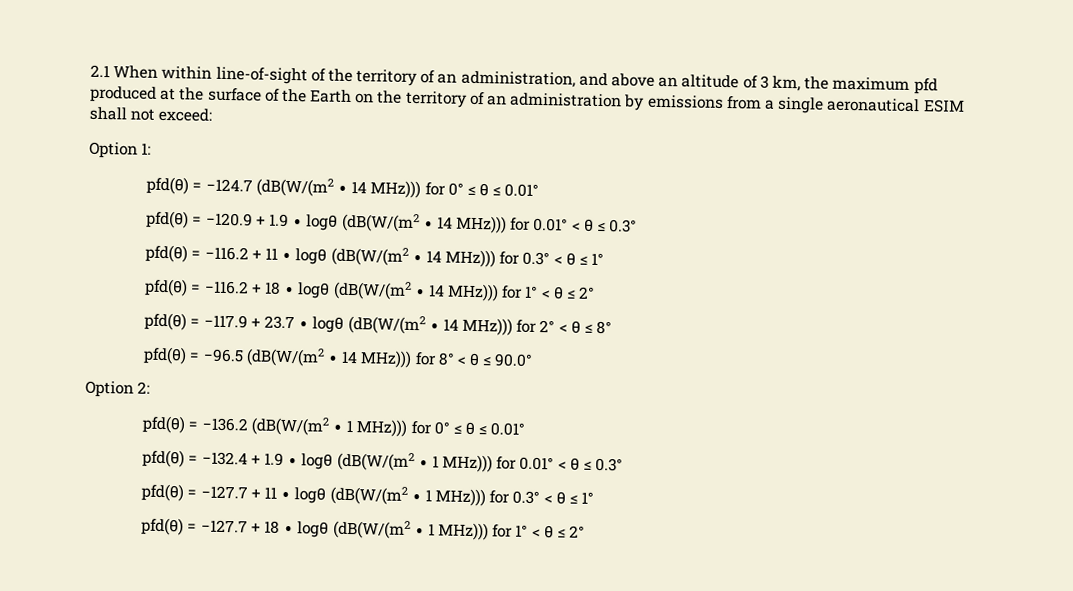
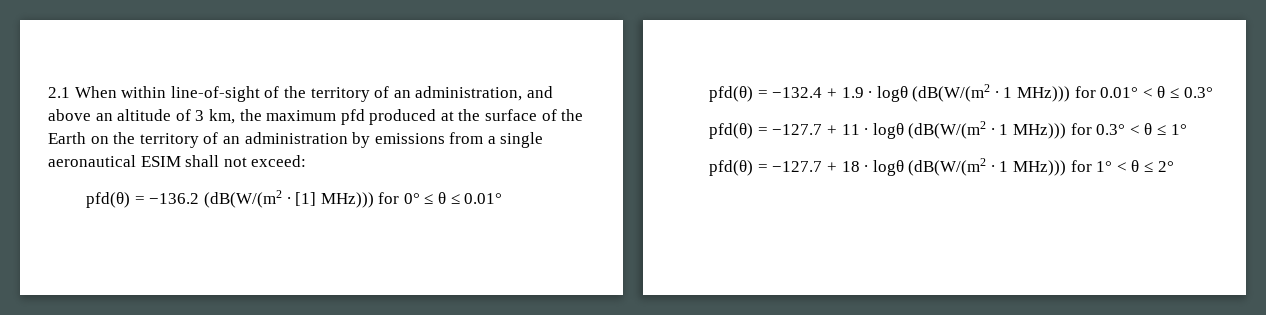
- Option 1:
- pfd(θ) = −124.7 (dB(W/(m2 ∙ 14 MHz))) for 0° ≤ θ ≤ 0.01°
- pfd(θ) = −120.9 + 1.9 ∙ logθ (dB(W/(m2 ∙ 14 MHz))) for 0.01° < θ ≤ 0.3°
- pfd(θ) = −116.2 + 11 ∙ logθ (dB(W/(m2 ∙ 14 MHz))) for 0.3° < θ ≤ 1°
- pfd(θ) = −116.2 + 18 ∙ logθ (dB(W/(m2 ∙ 14 MHz))) for 1° < θ ≤ 2°
- pfd(θ) = −117.9 + 23.7 ∙ logθ (dB(W/(m2 ∙ 14 MHz))) for 2° < θ ≤ 8°
- pfd(θ) = −96.5 (dB(W/(m2 ∙ 14 MHz))) for 8° < θ ≤ 90.0°
- Option 2:
- pfd(θ) = −136.2 (dB(W/(m2 ∙ 1 MHz))) for 0° ≤ θ ≤ 0.01°
+ pfd(θ) = −136.2 (dB(W/(m2 ∙ [1] MHz))) for 0° ≤ θ ≤ 0.01°

